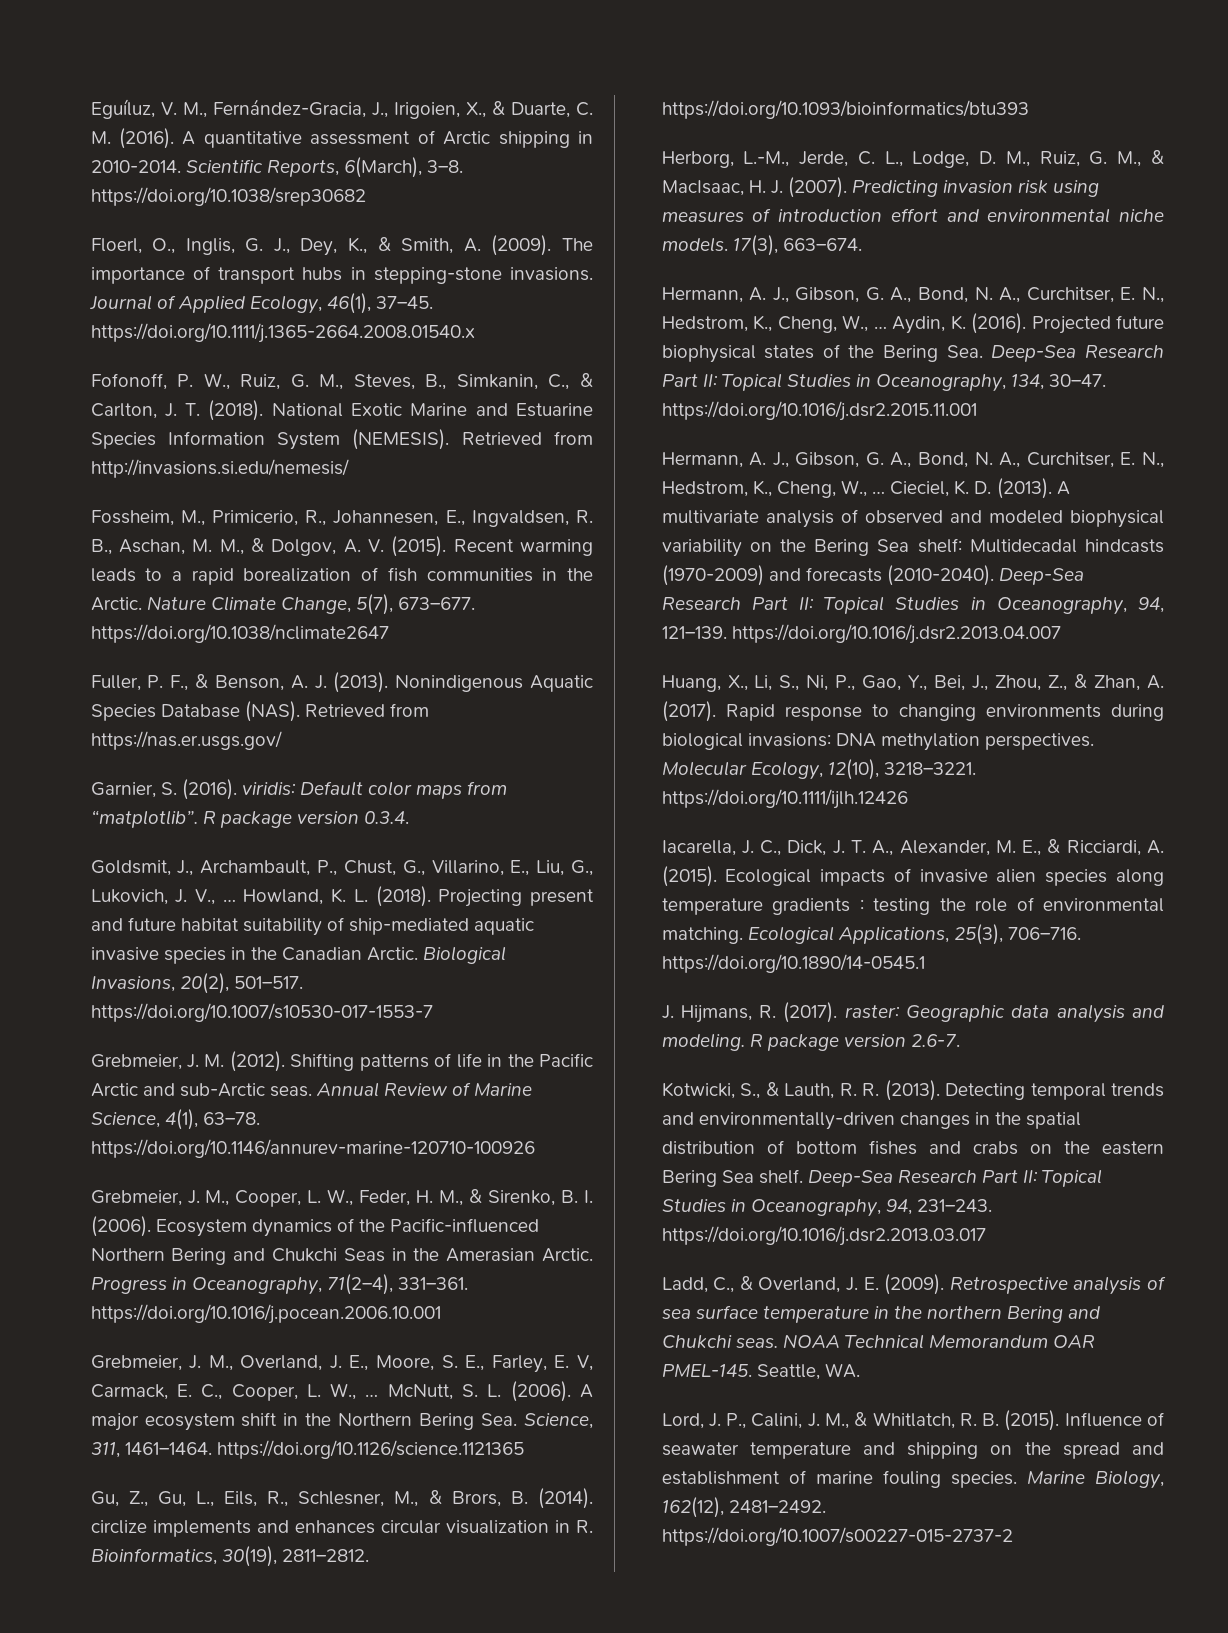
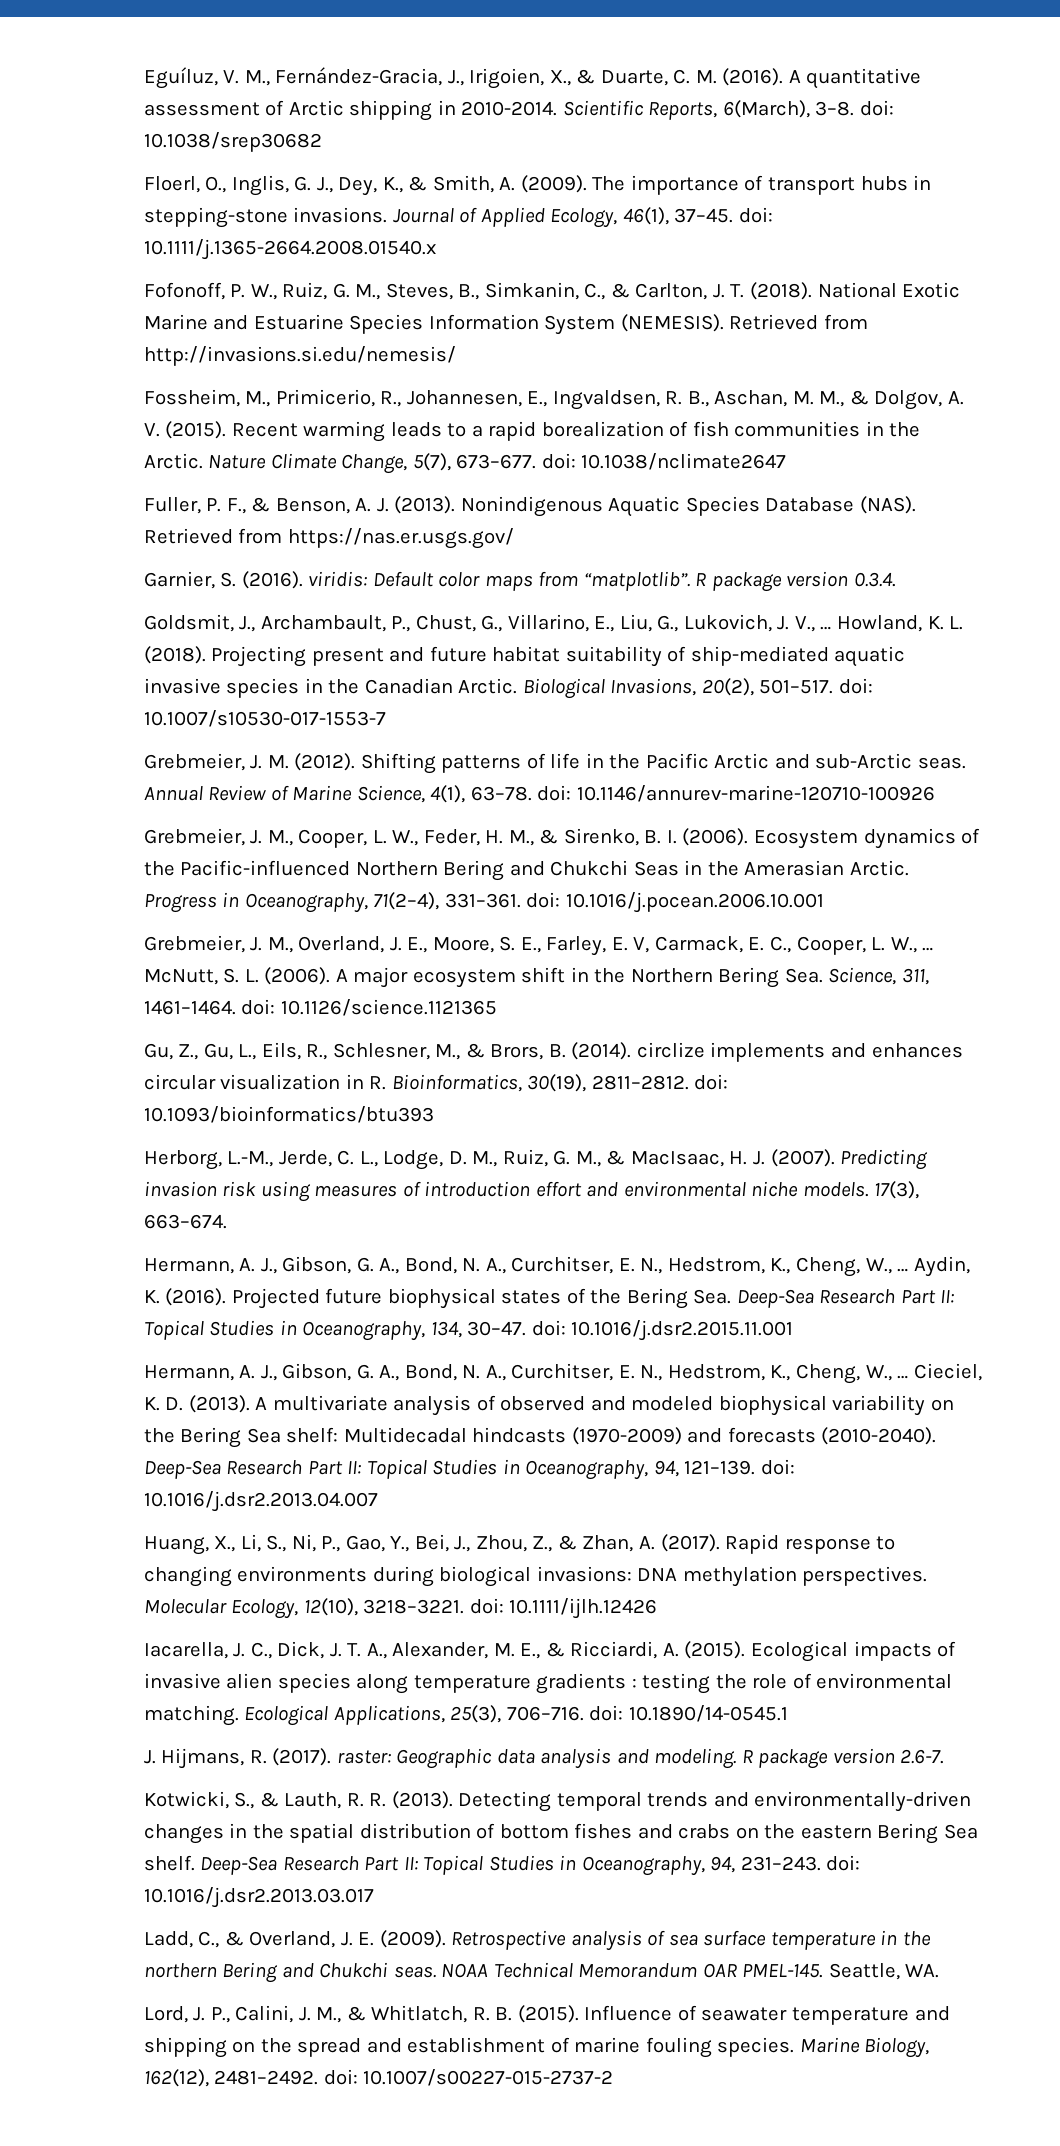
- Scientific Reports, 6(March), 3–8. https://doi.org/10.1038/srep30682
+ Scientific Reports, 6(March), 3–8. doi: 10.1038/srep30682
- Journal of Applied Ecology, 46(1), 37–45. https://doi.org/10.1111/j.1365-2664.2008.01540.x
+ Journal of Applied Ecology, 46(1), 37–45. doi: 10.1111/j.1365-2664.2008.01540.x
- Nature Climate Change, 5(7), 673–677. https://doi.org/10.1038/nclimate2647
+ Nature Climate Change, 5(7), 673–677. doi: 10.1038/nclimate2647
- Biological Invasions, 20(2), 501–517. https://doi.org/10.1007/s10530-017-1553-7
+ Biological Invasions, 20(2), 501–517. doi: 10.1007/s10530-017-1553-7
- Annual Review of Marine Science, 4(1), 63–78. https://doi.org/10.1146/annurev-marine-120710-100926
+ Annual Review of Marine Science, 4(1), 63–78. doi: 10.1146/annurev-marine-120710-100926
- Progress in Oceanography, 71(2–4), 331–361. https://doi.org/10.1016/j.pocean.2006.10.001
+ Progress in Oceanography, 71(2–4), 331–361. doi: 10.1016/j.pocean.2006.10.001
- A major ecosystem shift in the Northern Bering Sea. Science, 311, 1461–1464. https://doi.org/10.1126/science.1121365
+ A major ecosystem shift in the Northern Bering Sea. Science, 311, 1461–1464. doi: 10.1126/science.1121365
- Gu, Z., Gu, L., Eils, R., Schlesner, M., & Brors, B. (2014). circlize implements and enhances circular visualization in R. Bioinformatics, 30(19), 2811–2812. https://doi.org/10.1093/bioinformatics/btu393
+ Gu, Z., Gu, L., Eils, R., Schlesner, M., & Brors, B. (2014). circlize implements and enhances circular visualization in R. Bioinformatics, 30(19), 2811–2812. doi: 10.1093/bioinformatics/btu393
- Projected future biophysical states of the Bering Sea. Deep-Sea Research Part II: Topical Studies in Oceanography, 134, 30–47. https://doi.org/10.1016/j.dsr2.2015.11.001
+ Projected future biophysical states of the Bering Sea. Deep-Sea Research Part II: Topical Studies in Oceanography, 134, 30–47. doi: 10.1016/j.dsr2.2015.11.001
- Deep-Sea Research Part II: Topical Studies in Oceanography, 94, 121–139. https://doi.org/10.1016/j.dsr2.2013.04.007
+ Deep-Sea Research Part II: Topical Studies in Oceanography, 94, 121–139. doi: 10.1016/j.dsr2.2013.04.007
- Molecular Ecology, 12(10), 3218–3221. https://doi.org/10.1111/ijlh.12426
+ Molecular Ecology, 12(10), 3218–3221. doi: 10.1111/ijlh.12426
- Ecological Applications, 25(3), 706–716. https://doi.org/10.1890/14-0545.1
+ Ecological Applications, 25(3), 706–716. doi: 10.1890/14-0545.1
- Deep-Sea Research Part II: Topical Studies in Oceanography, 94, 231–243. https://doi.org/10.1016/j.dsr2.2013.03.017
+ Deep-Sea Research Part II: Topical Studies in Oceanography, 94, 231–243. doi: 10.1016/j.dsr2.2013.03.017
- Marine Biology, 162(12), 2481–2492. https://doi.org/10.1007/s00227-015-2737-2
+ Marine Biology, 162(12), 2481–2492. doi: 10.1007/s00227-015-2737-2

